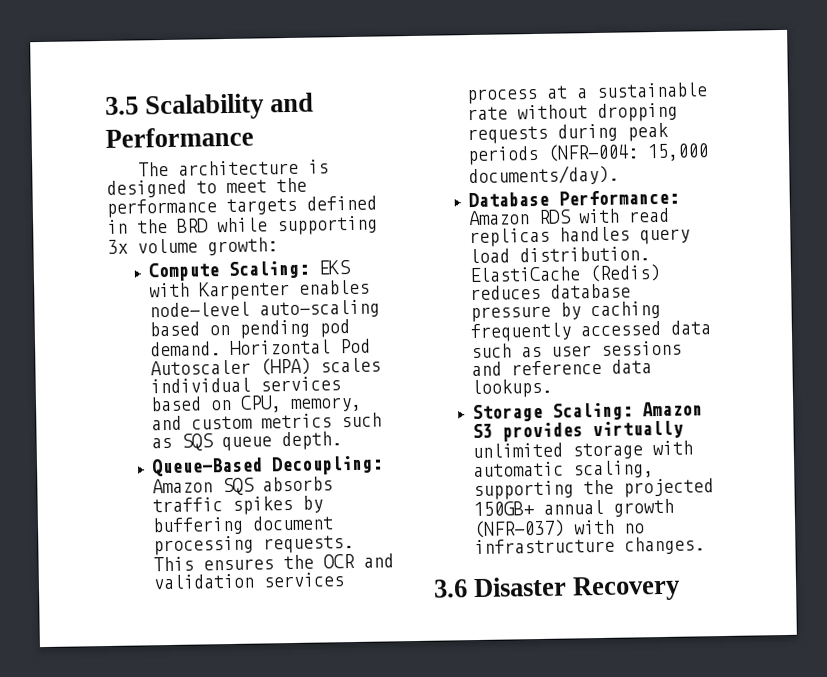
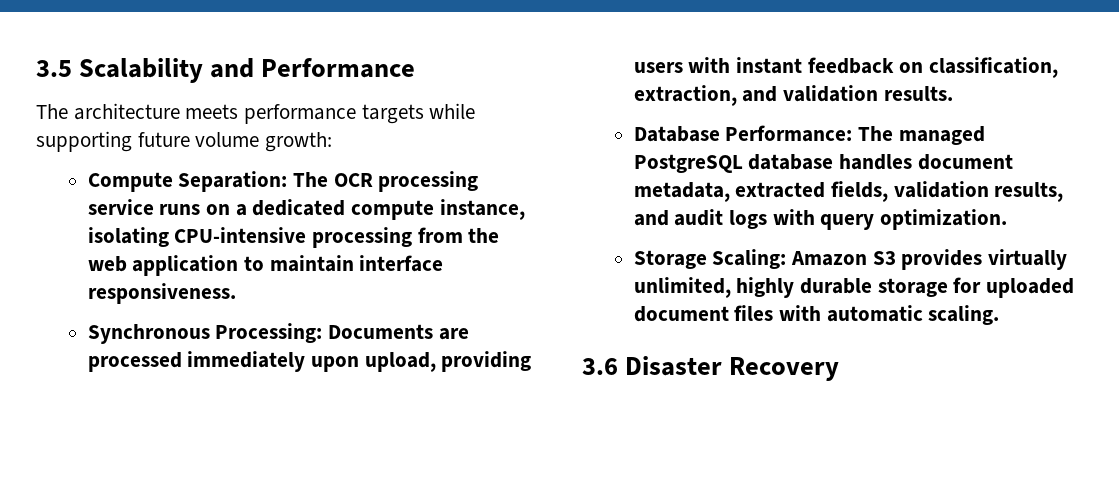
- The architecture is designed to meet the performance targets defined in the BRD while supporting 3x volume growth:
+ The architecture meets performance targets while supporting future volume growth:
- Compute Scaling: EKS with Karpenter enables node-level auto-scaling based on pending pod demand. Horizontal Pod Autoscaler (HPA) scales individual services based on CPU, memory, and custom metrics such as SQS queue depth.
- Queue-Based Decoupling: Amazon SQS absorbs traffic spikes by buffering document processing requests. This ensures the OCR and validation services process at a sustainable rate without dropping requests during peak periods (NFR-004: 15,000 documents/day).
- Database Performance: Amazon RDS with read replicas handles query load distribution. ElastiCache (Redis) reduces database pressure by caching frequently accessed data such as user sessions and reference data lookups.
+ Compute Separation: The OCR processing service runs on a dedicated compute instance, isolating CPU-intensive processing from the web application to maintain interface responsiveness.
+ Synchronous Processing: Documents are processed immediately upon upload, providing users with instant feedback on classification, extraction, and validation results.
+ Database Performance: The managed PostgreSQL database handles document metadata, extracted fields, validation results, and audit logs with query optimization.
- Storage Scaling: Amazon S3 provides virtually unlimited storage with automatic scaling, supporting the projected 150GB+ annual growth (NFR-037) with no infrastructure changes.
+ Storage Scaling: Amazon S3 provides virtually unlimited, highly durable storage for uploaded document files with automatic scaling.

